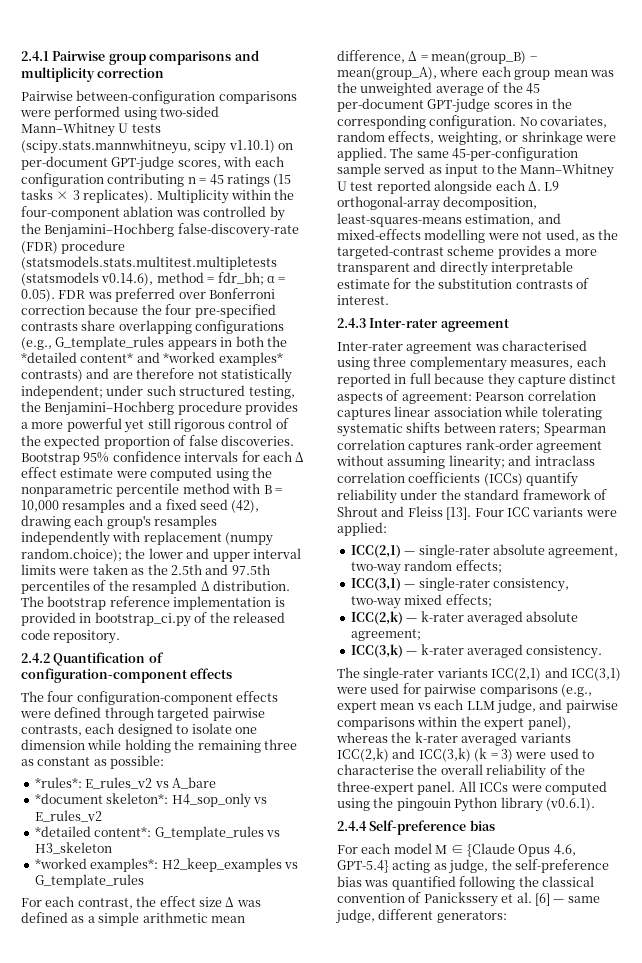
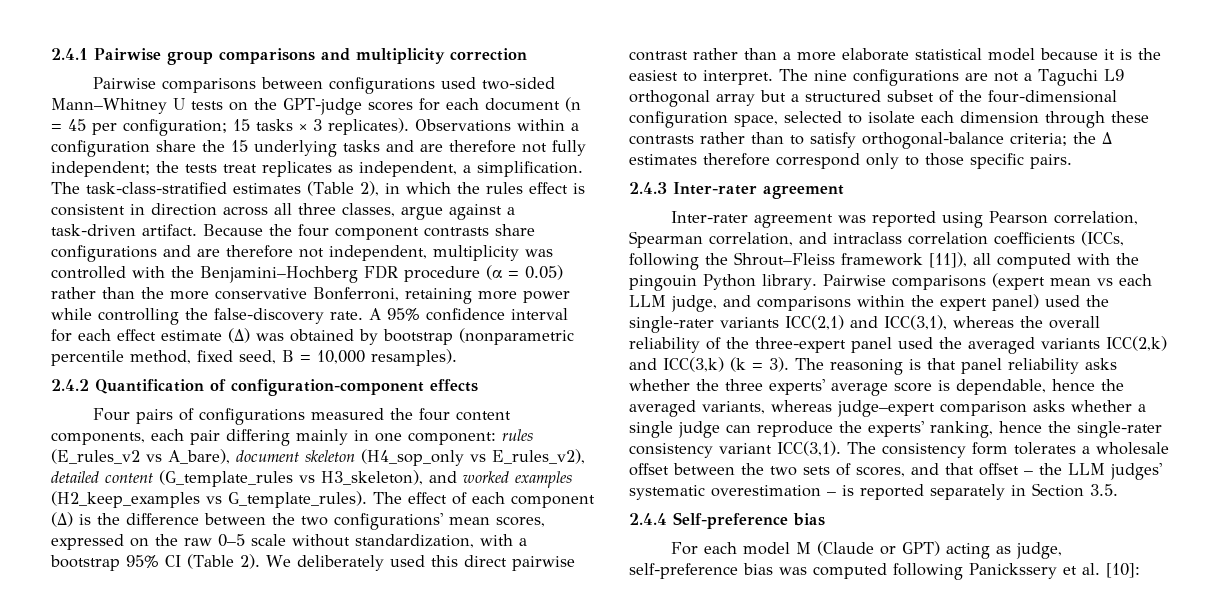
- Pairwise between-configuration comparisons were performed using two-sided Mann–Whitney U tests (scipy.stats.mannwhitneyu, scipy v1.10.1) on per-document GPT-judge scores, with each configuration contributing n = 45 ratings (15 tasks × 3 replicates). Multiplicity within the four-component ablation was controlled by the Benjamini–Hochberg false-discovery-rate (FDR) procedure (statsmodels.stats.multitest.multipletests (statsmodels v0.14.6), method = fdr_bh; α = 0.05). FDR was preferred over Bonferroni correction because the four pre-specified contrasts share overlapping configurations (e.g., G_template_rules appears in both the *detailed content* and *worked examples* contrasts) and are therefore not statistically independent; under such structured testing, the Benjamini–Hochberg procedure provides a more powerful yet still rigorous control of the expected proportion of false discoveries. Bootstrap 95% confidence intervals for each Δ effect estimate were computed using the nonparametric percentile method with B = 10,000 resamples and a fixed seed (42), drawing each group's resamples independently with replacement (numpy random.choice); the lower and upper interval limits were taken as the 2.5th and 97.5th percentiles of the resampled Δ distribution. The bootstrap reference implementation is provided in bootstrap_ci.py of the released code repository.
+ Pairwise comparisons between configurations used two-sided Mann–Whitney U tests on the GPT-judge scores for each document (n = 45 per configuration; 15 tasks × 3 replicates). Observations within a configuration share the 15 underlying tasks and are therefore not fully independent; the tests treat replicates as independent, a simplification. The task-class-stratified estimates (Table 2), in which the rules effect is consistent in direction across all three classes, argue against a task-driven artifact. Because the four component contrasts share configurations and are therefore not independent, multiplicity was controlled with the Benjamini–Hochberg FDR procedure (α = 0.05) rather than the more conservative Bonferroni, retaining more power while controlling the false-discovery rate. A 95% confidence interval for each effect estimate (Δ) was obtained by bootstrap (nonparametric percentile method, fixed seed, B = 10,000 resamples).
- The four configuration-component effects were defined through targeted pairwise contrasts, each designed to isolate one dimension while holding the remaining three as constant as possible:
- *rules*: E_rules_v2 vs A_bare
- *document skeleton*: H4_sop_only vs E_rules_v2
- *detailed content*: G_template_rules vs H3_skeleton
- *worked examples*: H2_keep_examples vs G_template_rules
- For each contrast, the effect size Δ was defined as a simple arithmetic mean difference, Δ = mean(group_B) − mean(group_A), where each group mean was the unweighted average of the 45 per-document GPT-judge scores in the corresponding configuration. No covariates, random effects, weighting, or shrinkage were applied. The same 45-per-configuration sample served as input to the Mann–Whitney U test reported alongside each Δ. L9 orthogonal-array decomposition, least-squares-means estimation, and mixed-effects modelling were not used, as the targeted-contrast scheme provides a more transparent and directly interpretable estimate for the substitution contrasts of interest.
+ Four pairs of configurations measured the four content components, each pair differing mainly in one component: rules (E_rules_v2 vs A_bare), document skeleton (H4_sop_only vs E_rules_v2), detailed content (G_template_rules vs H3_skeleton), and worked examples (H2_keep_examples vs G_template_rules). The effect of each component (Δ) is the difference between the two configurations' mean scores, expressed on the raw 0–5 scale without standardization, with a bootstrap 95% CI (Table 2). We deliberately used this direct pairwise contrast rather than a more elaborate statistical model because it is the easiest to interpret. The nine configurations are not a Taguchi L9 orthogonal array but a structured subset of the four-dimensional configuration space, selected to isolate each dimension through these contrasts rather than to satisfy orthogonal-balance criteria; the Δ estimates therefore correspond only to those specific pairs.
- Inter-rater agreement was characterised using three complementary measures, each reported in full because they capture distinct aspects of agreement: Pearson correlation captures linear association while tolerating systematic shifts between raters; Spearman correlation captures rank-order agreement without assuming linearity; and intraclass correlation coefficients (ICCs) quantify reliability under the standard framework of Shrout and Fleiss [13]. Four ICC variants were applied:
- ICC(2,1) — single-rater absolute agreement, two-way random effects;
- ICC(3,1) — single-rater consistency, two-way mixed effects;
- ICC(2,k) — k-rater averaged absolute agreement;
- ICC(3,k) — k-rater averaged consistency.
- The single-rater variants ICC(2,1) and ICC(3,1) were used for pairwise comparisons (e.g., expert mean vs each LLM judge, and pairwise comparisons within the expert panel), whereas the k-rater averaged variants ICC(2,k) and ICC(3,k) (k = 3) were used to characterise the overall reliability of the three-expert panel. All ICCs were computed using the pingouin Python library (v0.6.1).
+ Inter-rater agreement was reported using Pearson correlation, Spearman correlation, and intraclass correlation coefficients (ICCs, following the Shrout–Fleiss framework [11]), all computed with the pingouin Python library. Pairwise comparisons (expert mean vs each LLM judge, and comparisons within the expert panel) used the single-rater variants ICC(2,1) and ICC(3,1), whereas the overall reliability of the three-expert panel used the averaged variants ICC(2,k) and ICC(3,k) (k = 3). The reasoning is that panel reliability asks whether the three experts' average score is dependable, hence the averaged variants, whereas judge–expert comparison asks whether a single judge can reproduce the experts' ranking, hence the single-rater consistency variant ICC(3,1). The consistency form tolerates a wholesale offset between the two sets of scores, and that offset – the LLM judges' systematic overestimation – is reported separately in Section 3.5.
- For each model M ∈ {Claude Opus 4.6, GPT-5.4} acting as judge, the self-preference bias was quantified following the classical convention of Panickssery et al. [6] — same judge, different generators:
+ For each model M (Claude or GPT) acting as judge, self-preference bias was computed following Panickssery et al. [10]:

